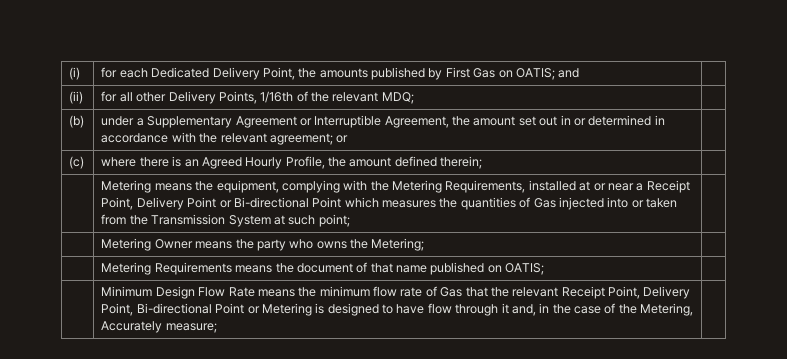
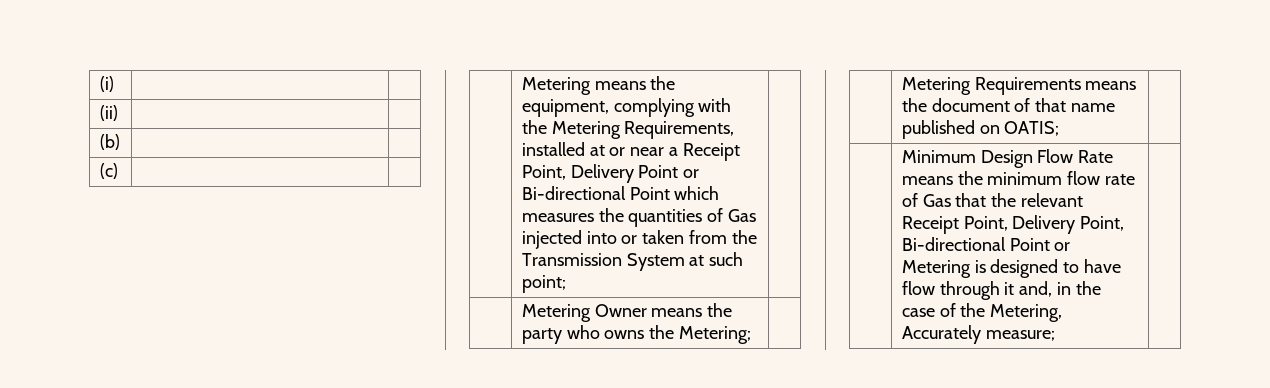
- (i) | for each Dedicated Delivery Point, the amounts published by First Gas on OATIS; and |
- (ii) | for all other Delivery Points, 1/16th of the relevant MDQ; |
- (b) | under a Supplementary Agreement or Interruptible Agreement, the amount set out in or determined in accordance with the relevant agreement; or |
- (c) | where there is an Agreed Hourly Profile, the amount defined therein; |
+ (i) | |
+ (ii) | |
+ (b) | |
+ (c) | |

